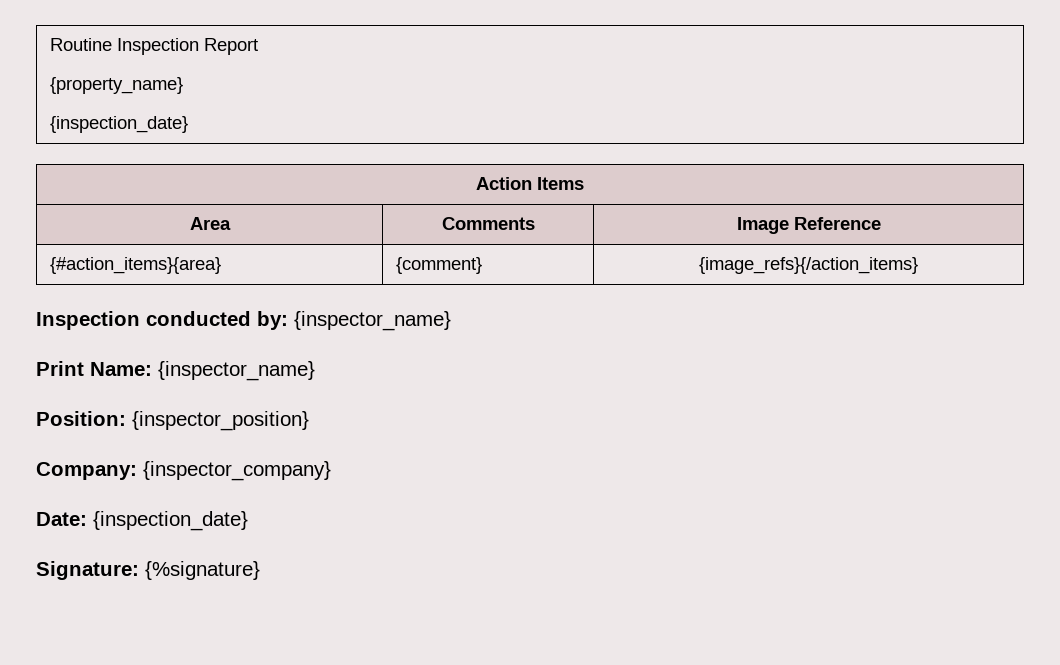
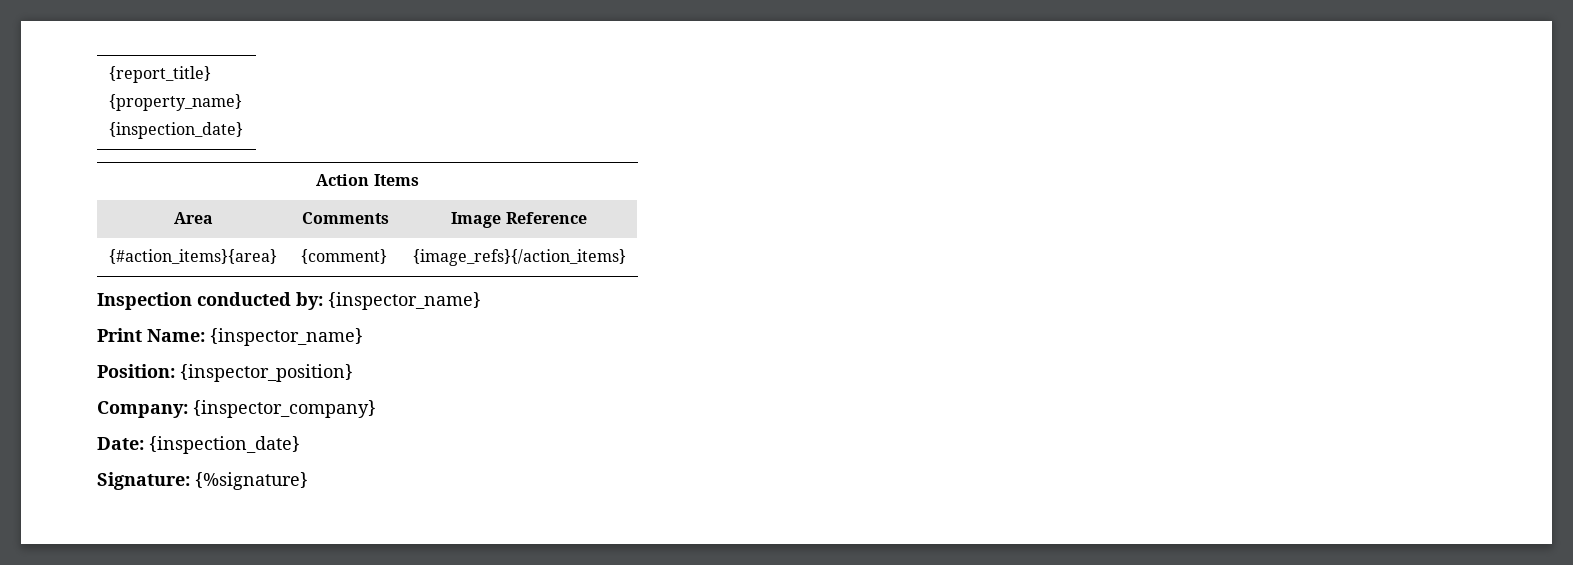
- Routine Inspection Report
+ {report_title}

